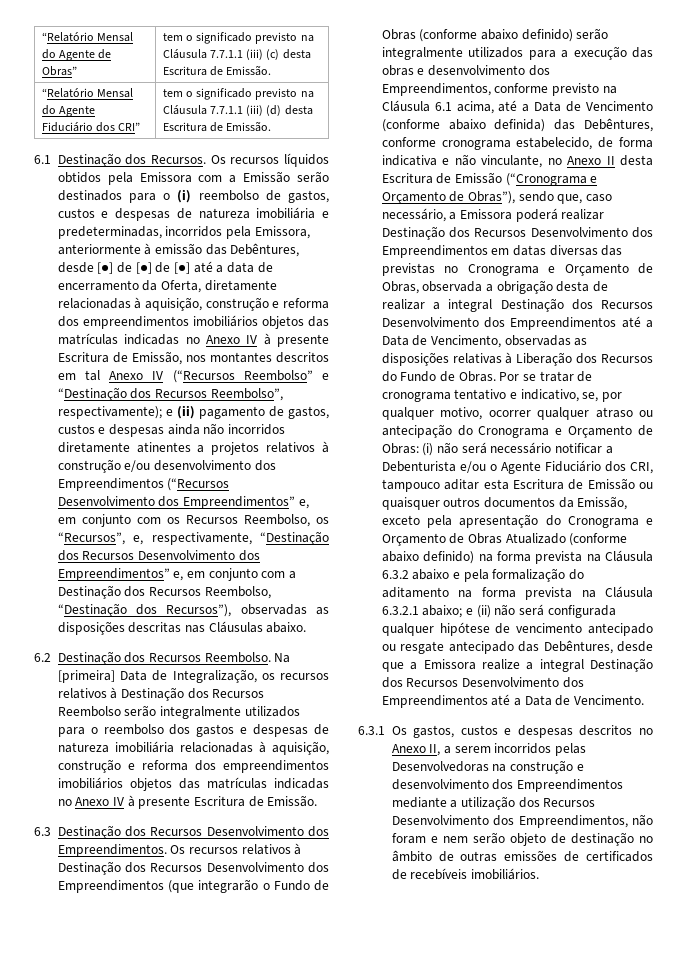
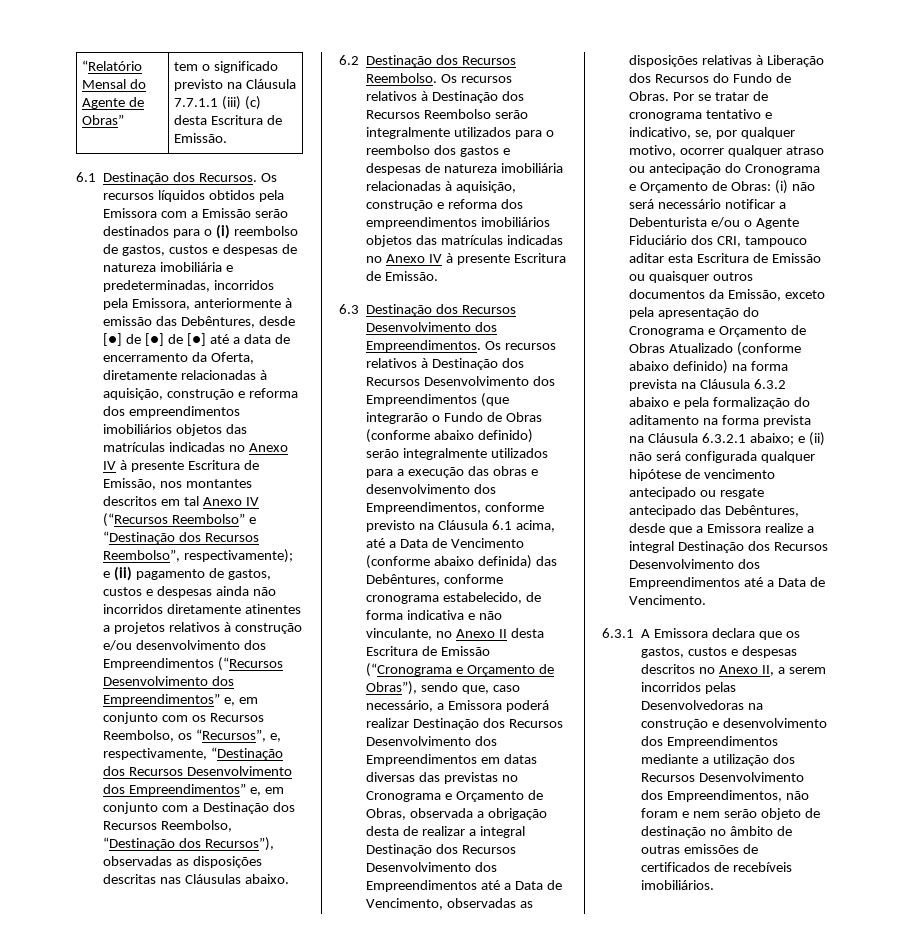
- “Relatório Mensal do Agente Fiduciário dos CRI” | tem o significado previsto na Cláusula 7.7.1.1 (iii) (d) desta Escritura de Emissão.
- Na [primeira] Data de Integralização, os recursos relativos à Destinação dos Recursos Reembolso serão integralmente utilizados para o reembolso dos gastos e despesas de natureza imobiliária relacionadas à aquisição, construção e reforma dos empreendimentos imobiliários objetos das matrículas indicadas no Anexo IV à presente Escritura de Emissão.
+ Os recursos relativos à Destinação dos Recursos Reembolso serão integralmente utilizados para o reembolso dos gastos e despesas de natureza imobiliária relacionadas à aquisição, construção e reforma dos empreendimentos imobiliários objetos das matrículas indicadas no Anexo IV à presente Escritura de Emissão.
- 6.3.1 Os gastos, custos e despesas descritos no Anexo II, a serem incorridos pelas Desenvolvedoras na construção e desenvolvimento dos Empreendimentos mediante a utilização dos Recursos Desenvolvimento dos Empreendimentos, não foram e nem serão objeto de destinação no âmbito de outras emissões de certificados de recebíveis imobiliários.
+ 6.3.1 A Emissora declara que os gastos, custos e despesas descritos no Anexo II, a serem incorridos pelas Desenvolvedoras na construção e desenvolvimento dos Empreendimentos mediante a utilização dos Recursos Desenvolvimento dos Empreendimentos, não foram e nem serão objeto de destinação no âmbito de outras emissões de certificados de recebíveis imobiliários.

